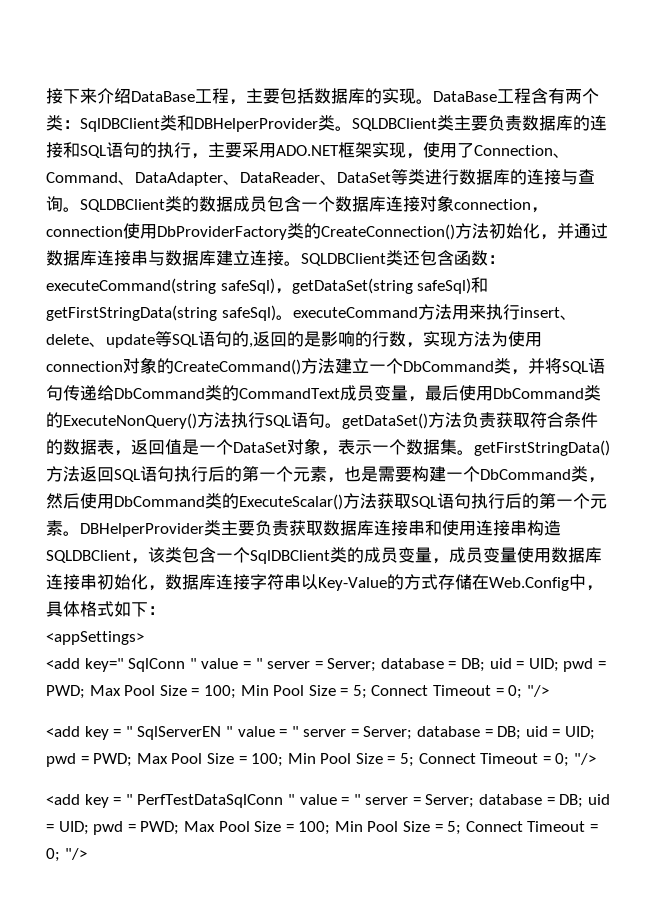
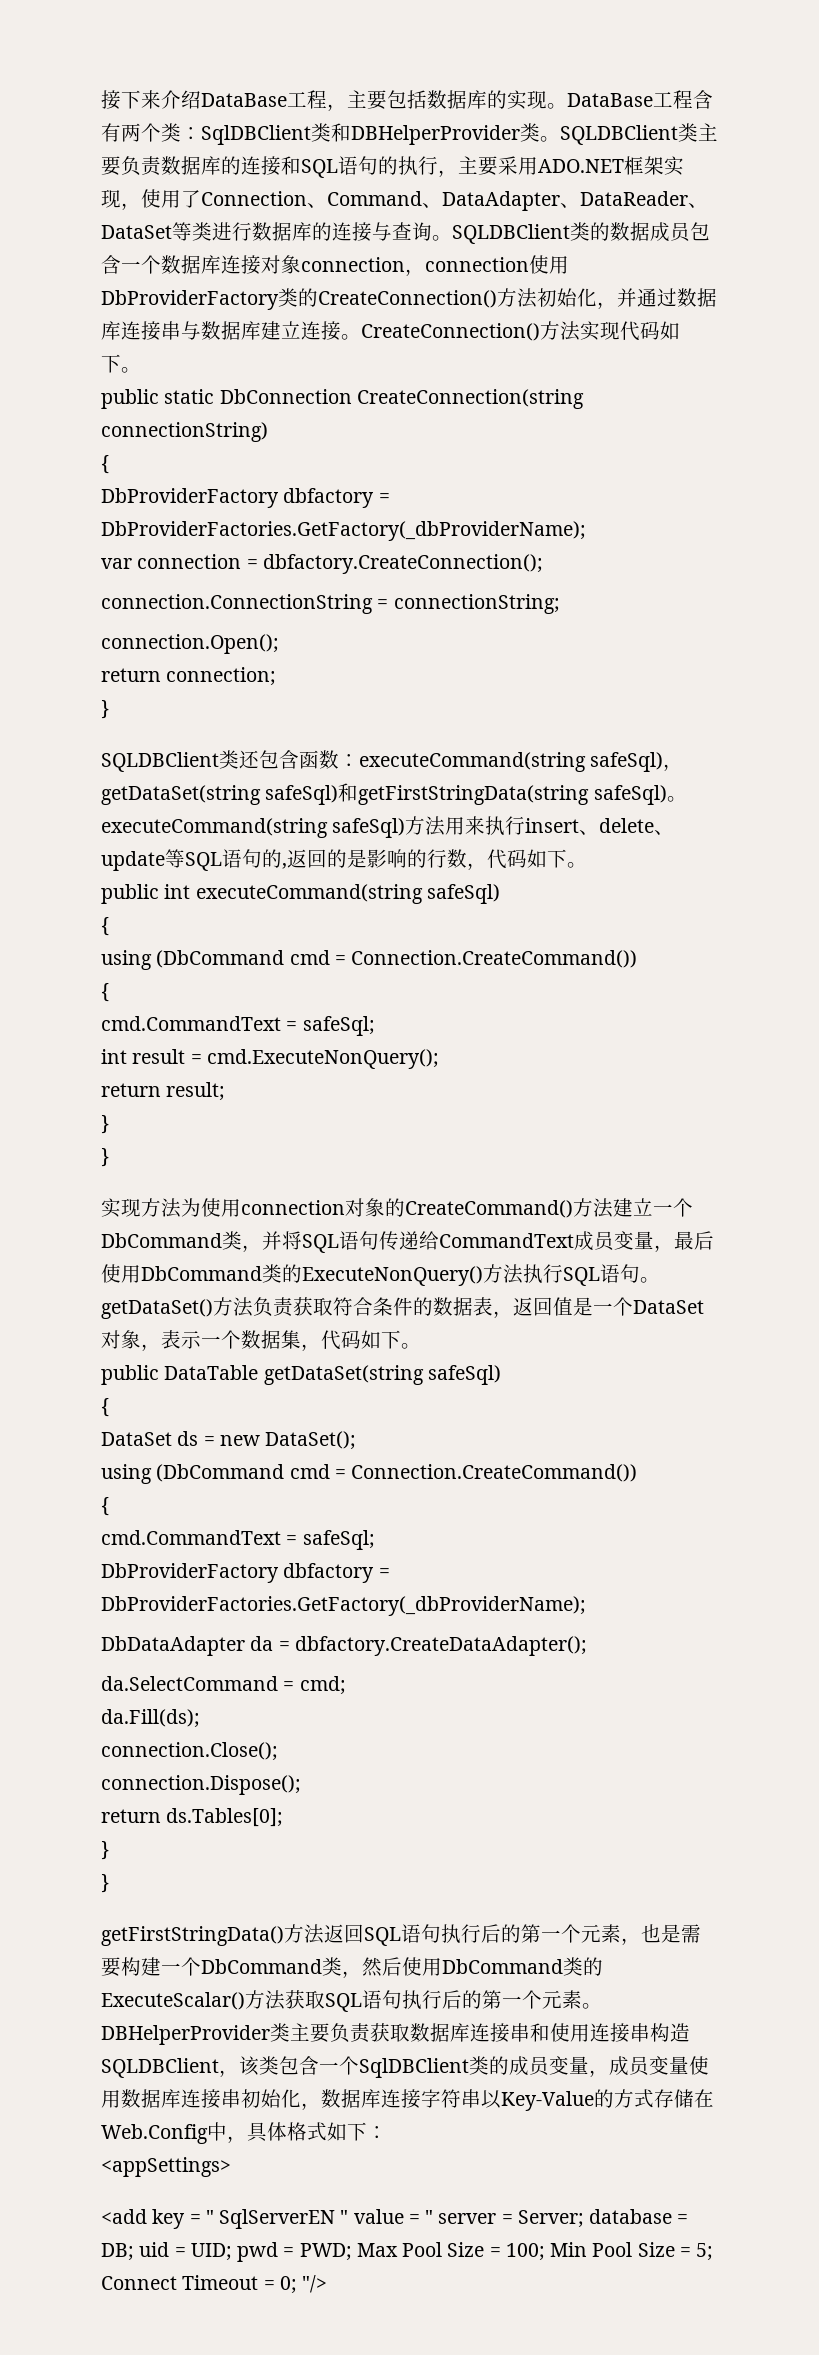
- SQLDBClient类的数据成员包含一个数据库连接对象connection，connection使用DbProviderFactory类的CreateConnection()方法初始化，并通过数据库连接串与数据库建立连接。SQLDBClient类还包含函数：
+ SQLDBClient类的数据成员包含一个数据库连接对象connection，connection使用DbProviderFactory类的CreateConnection()方法初始化，并通过数据库连接串与数据库建立连接。CreateConnection()方法实现代码如下。
+ public static DbConnection CreateConnection(string connectionString)
+ {
+ DbProviderFactory dbfactory = DbProviderFactories.GetFactory(_dbProviderName);
+ var connection = dbfactory.CreateConnection();
+ connection.ConnectionString = connectionString;
+ connection.Open();
+ return connection;
+ }
+ SQLDBClient类还包含函数：
- executeCommand(string safeSql)，getDataSet(string safeSql)和getFirstStringData(string safeSql)。executeCommand方法用来执行insert、delete、update等SQL语句的,返回的是影响的行数，实现方法为使用connection对象的CreateCommand()方法建立一个DbCommand类，并将SQL语句传递给DbCommand类的CommandText成员变量，最后使用DbCommand类的ExecuteNonQuery()方法执行SQL语句。getDataSet()方法负责获取符合条件的数据表，返回值是一个DataSet对象，表示一个数据集。getFirstStringData()方法返回SQL语句执行后的第一个元素，也是需要构建一个DbCommand类，然后使用DbCommand类的ExecuteScalar()方法获取SQL语句执行后的第一个元素。
+ executeCommand(string safeSql)，getDataSet(string safeSql)和getFirstStringData(string safeSql)。executeCommand(string safeSql)方法用来执行insert、delete、update等SQL语句的,返回的是影响的行数，代码如下。
+ public int executeCommand(string safeSql)
+ {
+ using (DbCommand cmd = Connection.CreateCommand())
+ {
+ cmd.CommandText = safeSql;
+ int result = cmd.ExecuteNonQuery();
+ return result;
+ }
+ }
+ 实现方法为使用connection对象的CreateCommand()方法建立一个DbCommand类，并将SQL语句传递给CommandText成员变量，最后使用DbCommand类的ExecuteNonQuery()方法执行SQL语句。getDataSet()方法负责获取符合条件的数据表，返回值是一个DataSet对象，表示一个数据集，代码如下。
+ public DataTable getDataSet(string safeSql)
+ {
+ DataSet ds = new DataSet();
+ using (DbCommand cmd = Connection.CreateCommand())
+ {
+ cmd.CommandText = safeSql;
+ DbProviderFactory dbfactory = DbProviderFactories.GetFactory(_dbProviderName);
+ DbDataAdapter da = dbfactory.CreateDataAdapter();
+ da.SelectCommand = cmd;
+ da.Fill(ds);
+ connection.Close();
+ connection.Dispose();
+ return ds.Tables[0];
+ }
+ }
+ getFirstStringData()方法返回SQL语句执行后的第一个元素，也是需要构建一个DbCommand类，然后使用DbCommand类的ExecuteScalar()方法获取SQL语句执行后的第一个元素。
- <add key=" SqlConn " value = " server = Server; database = DB; uid = UID; pwd = PWD; Max Pool Size = 100; Min Pool Size = 5; Connect Timeout = 0; "/>
- <add key = " PerfTestDataSqlConn " value = " server = Server; database = DB; uid = UID; pwd = PWD; Max Pool Size = 100; Min Pool Size = 5; Connect Timeout = 0; "/>

